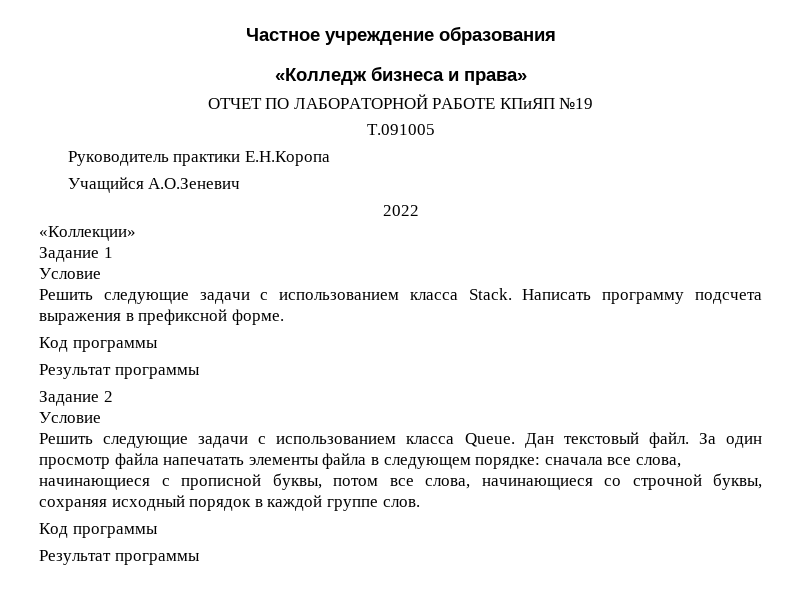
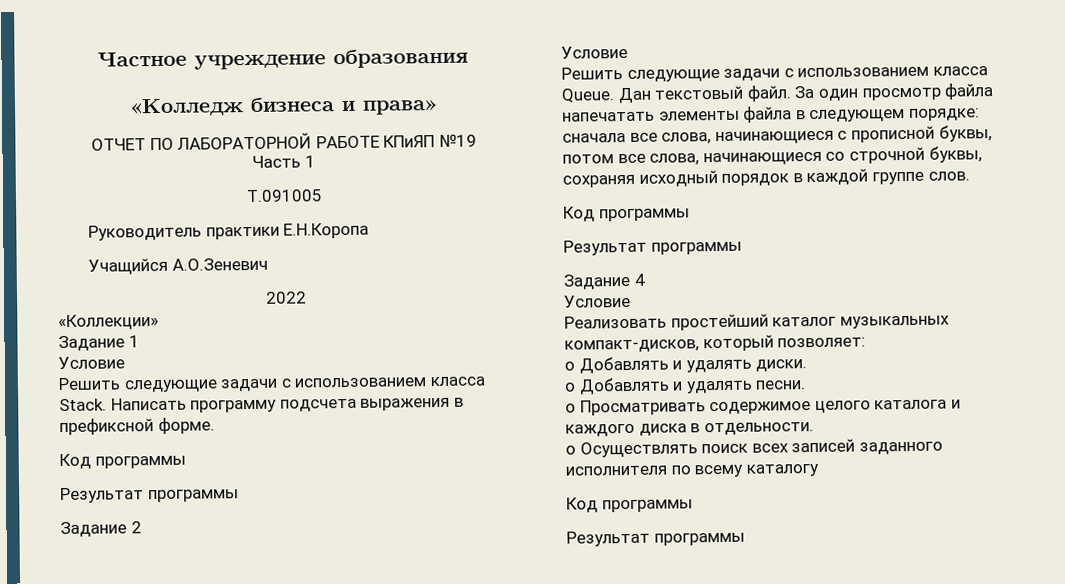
+ Часть 1
+ Задание 4
+ Условие
+ Реализовать простейший каталог музыкальных компакт-дисков, который позволяет:
+ o Добавлять и удалять диски.
+ o Добавлять и удалять песни.
+ o Просматривать содержимое целого каталога и каждого диска в отдельности.
+ o Осуществлять поиск всех записей заданного исполнителя по всему каталогу
+ Код программы
+ Результат программы

